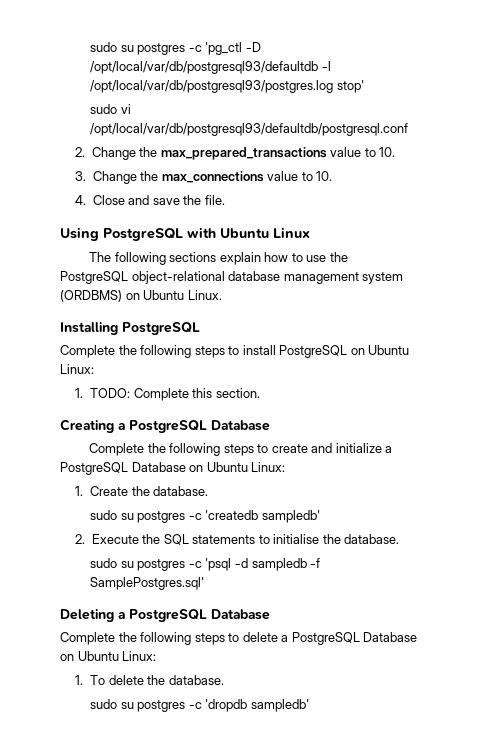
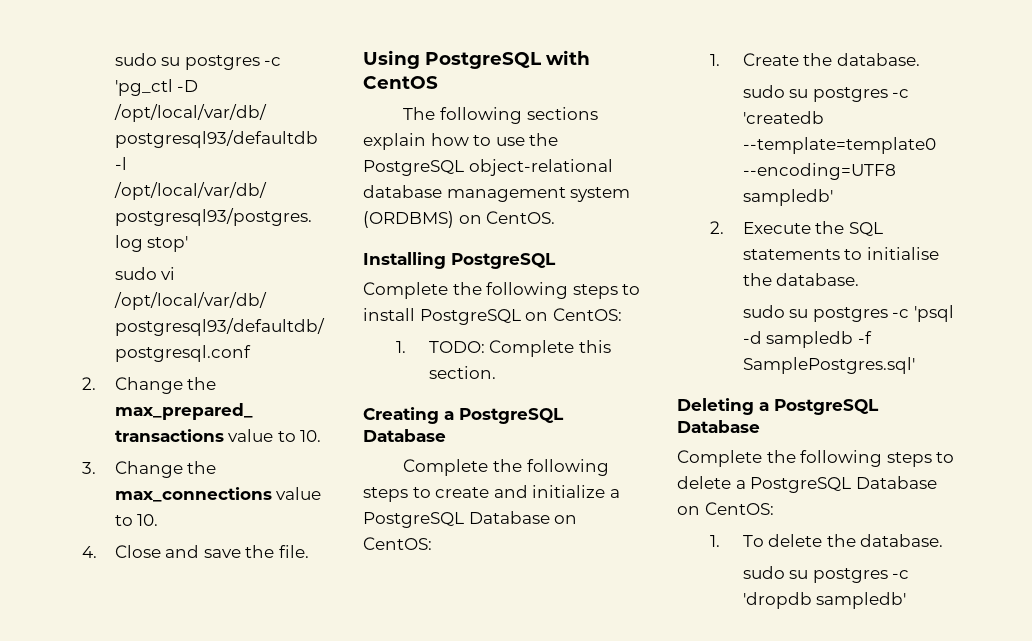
- Using PostgreSQL with Ubuntu Linux
+ Using PostgreSQL with CentOS
- The following sections explain how to use the PostgreSQL object-relational database management system (ORDBMS) on Ubuntu Linux.
+ The following sections explain how to use the PostgreSQL object-relational database management system (ORDBMS) on CentOS.
- Complete the following steps to install PostgreSQL on Ubuntu Linux:
+ Complete the following steps to install PostgreSQL on CentOS:
- Complete the following steps to create and initialize a PostgreSQL Database on Ubuntu Linux:
+ Complete the following steps to create and initialize a PostgreSQL Database on CentOS:
- sudo su postgres -c 'createdb sampledb'
+ sudo su postgres -c 'createdb --template=template0 --encoding=UTF8 sampledb'
- Complete the following steps to delete a PostgreSQL Database on Ubuntu Linux:
+ Complete the following steps to delete a PostgreSQL Database on CentOS:

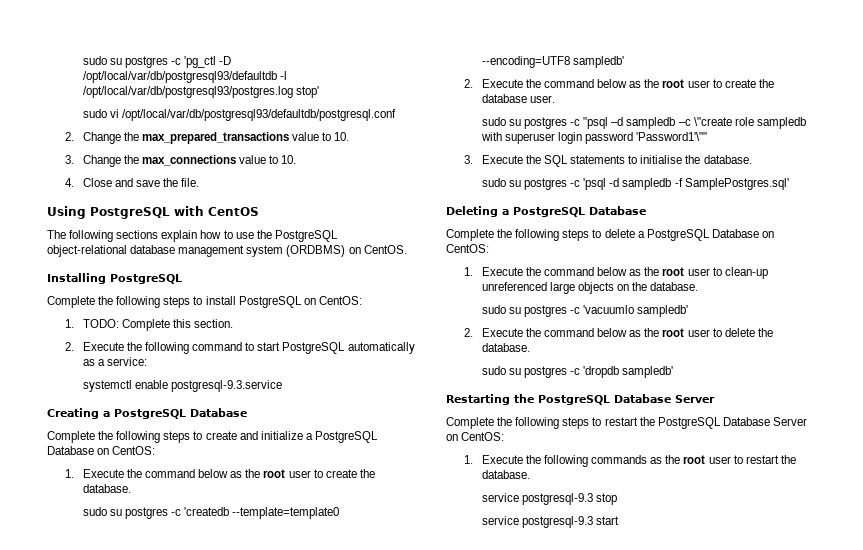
+ 2. Execute the following command to start PostgreSQL automatically as a service:
+ systemctl enable postgresql-9.3.service
- 1. Create the database.
+ 1. Execute the command below as the root user to create the database.
- 2. Execute the SQL statements to initialise the database.
+ 2. Execute the command below as the root user to create the database user.
+ sudo su postgres -c "psql –d sampledb –c \"create role sampledb with superuser login password 'Password1'\""
+ 3. Execute the SQL statements to initialise the database.
- 1. To delete the database.
+ 1. Execute the command below as the root user to clean-up unreferenced large objects on the database.
+ sudo su postgres -c 'vacuumlo sampledb'
+ 2. Execute the command below as the root user to delete the database.
+ Restarting the PostgreSQL Database Server
+ Complete the following steps to restart the PostgreSQL Database Server on CentOS:
+ 1. Execute the following commands as the root user to restart the database.
+ service postgresql-9.3 stop
+ service postgresql-9.3 start

